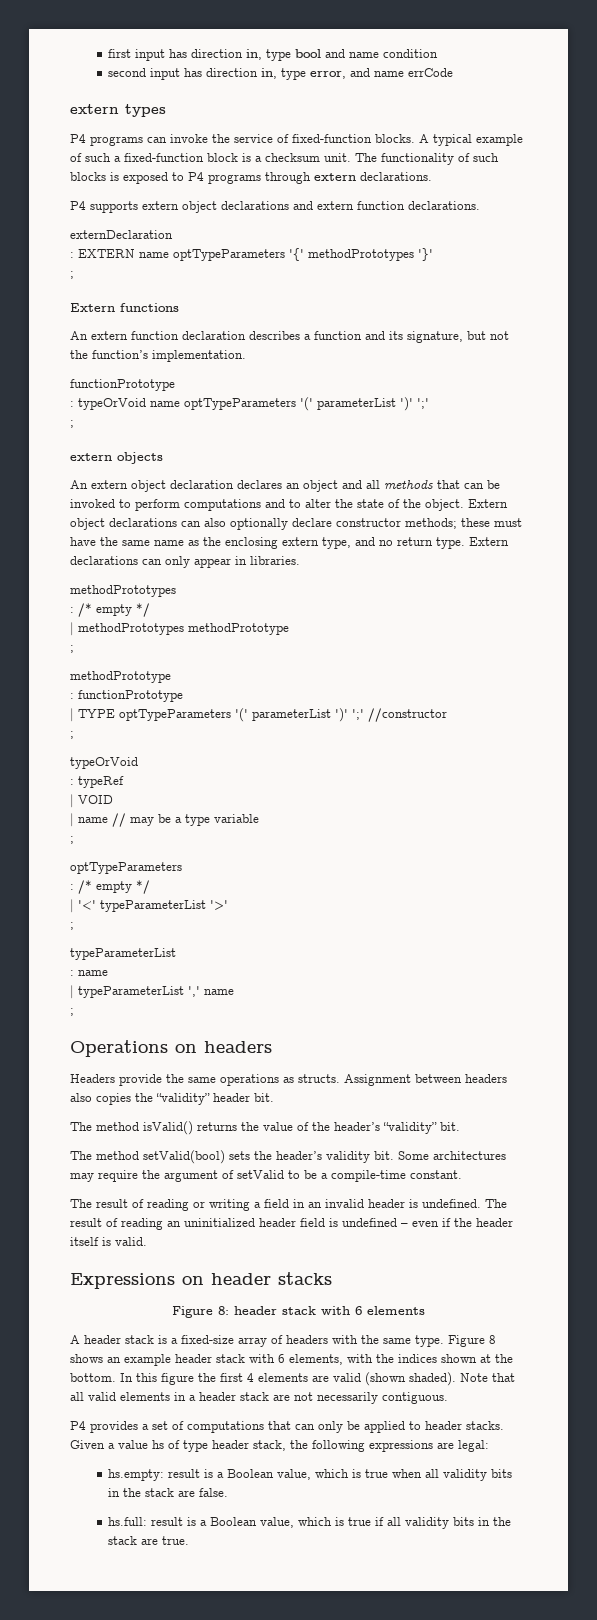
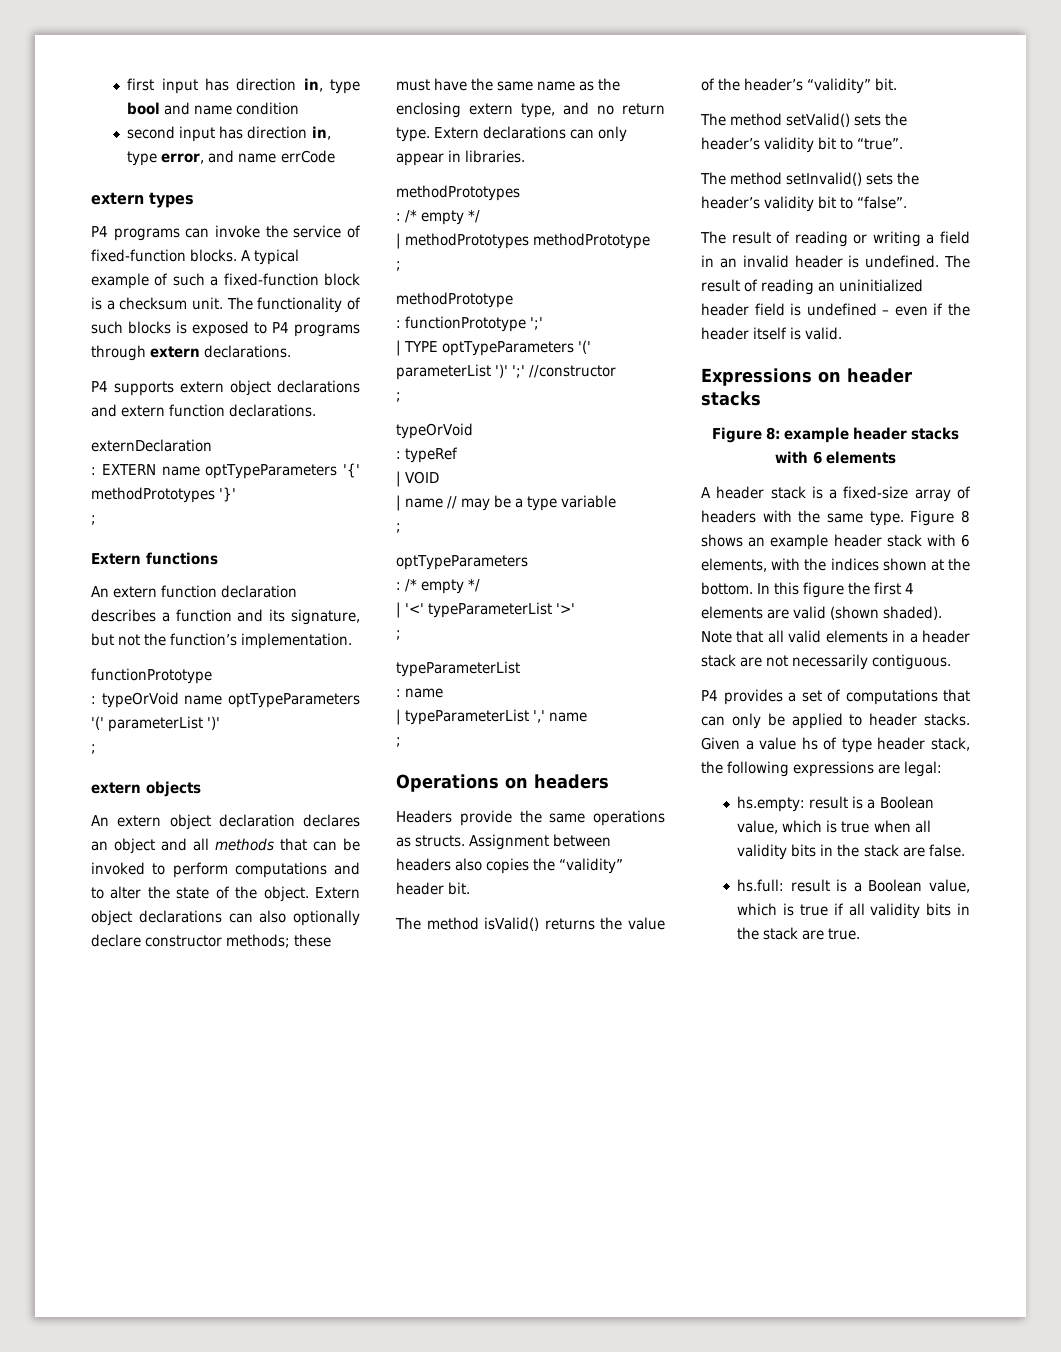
- : typeOrVoid name optTypeParameters '(' parameterList ')' ';'
+ : typeOrVoid name optTypeParameters '(' parameterList ')'
- : functionPrototype
+ : functionPrototype ';'
- The method setValid(bool) sets the header’s validity bit. Some architectures may require the argument of setValid to be a compile-time constant.
+ The method setValid() sets the header’s validity bit to “true”.
+ The method setInvalid() sets the header’s validity bit to “false”.
- Figure 8: header stack with 6 elements
+ Figure 8: example header stacks with 6 elements

